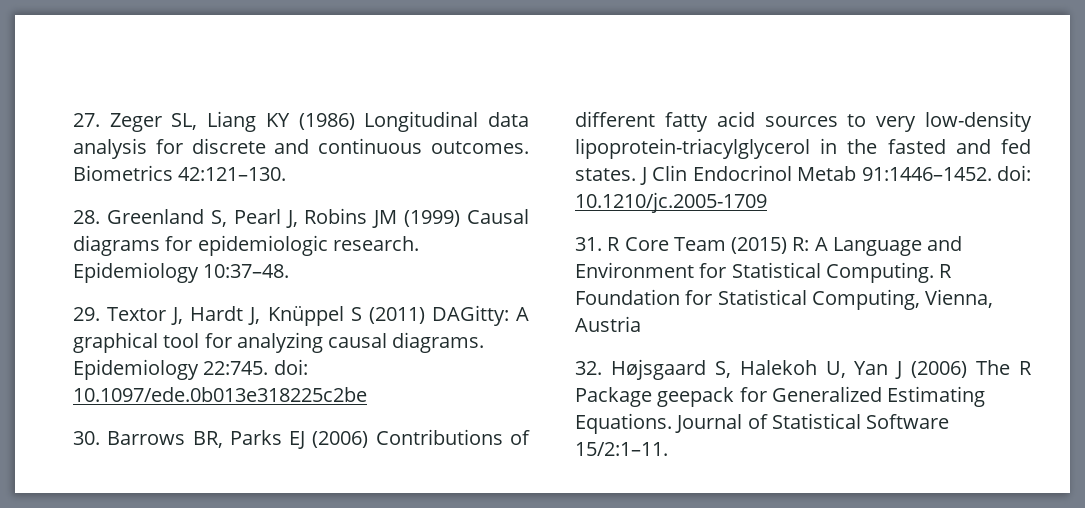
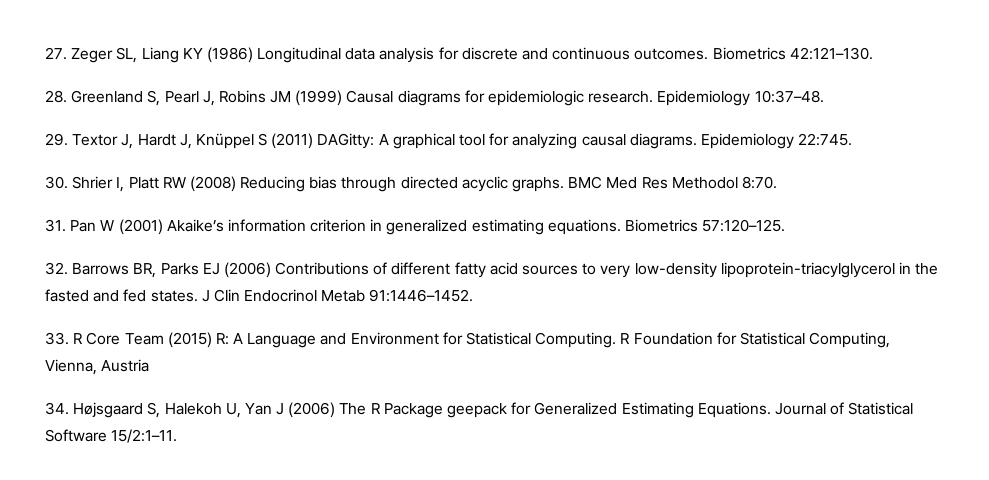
- Epidemiology 22:745. doi: 10.1097/ede.0b013e318225c2be
+ Epidemiology 22:745.
- 30. Barrows BR, Parks EJ (2006) Contributions of different fatty acid sources to very low-density lipoprotein-triacylglycerol in the fasted and fed states.
+ 30. Shrier I, Platt RW (2008) Reducing bias through directed acyclic graphs. BMC Med Res Methodol 8:70.
+ 31. Pan W (2001) Akaike’s information criterion in generalized estimating equations. Biometrics 57:120–125.
+ 32. Barrows BR, Parks EJ (2006) Contributions of different fatty acid sources to very low-density lipoprotein-triacylglycerol in the fasted and fed states.
- J Clin Endocrinol Metab 91:1446–1452. doi: 10.1210/jc.2005-1709
- 31. R Core Team (2015) R: A Language and Environment for Statistical Computing.
+ J Clin Endocrinol Metab 91:1446–1452.
+ 33. R Core Team (2015) R: A Language and Environment for Statistical Computing.
- 32. Højsgaard S, Halekoh U, Yan J (2006) The R Package geepack for Generalized Estimating Equations.
+ 34. Højsgaard S, Halekoh U, Yan J (2006) The R Package geepack for Generalized Estimating Equations.

